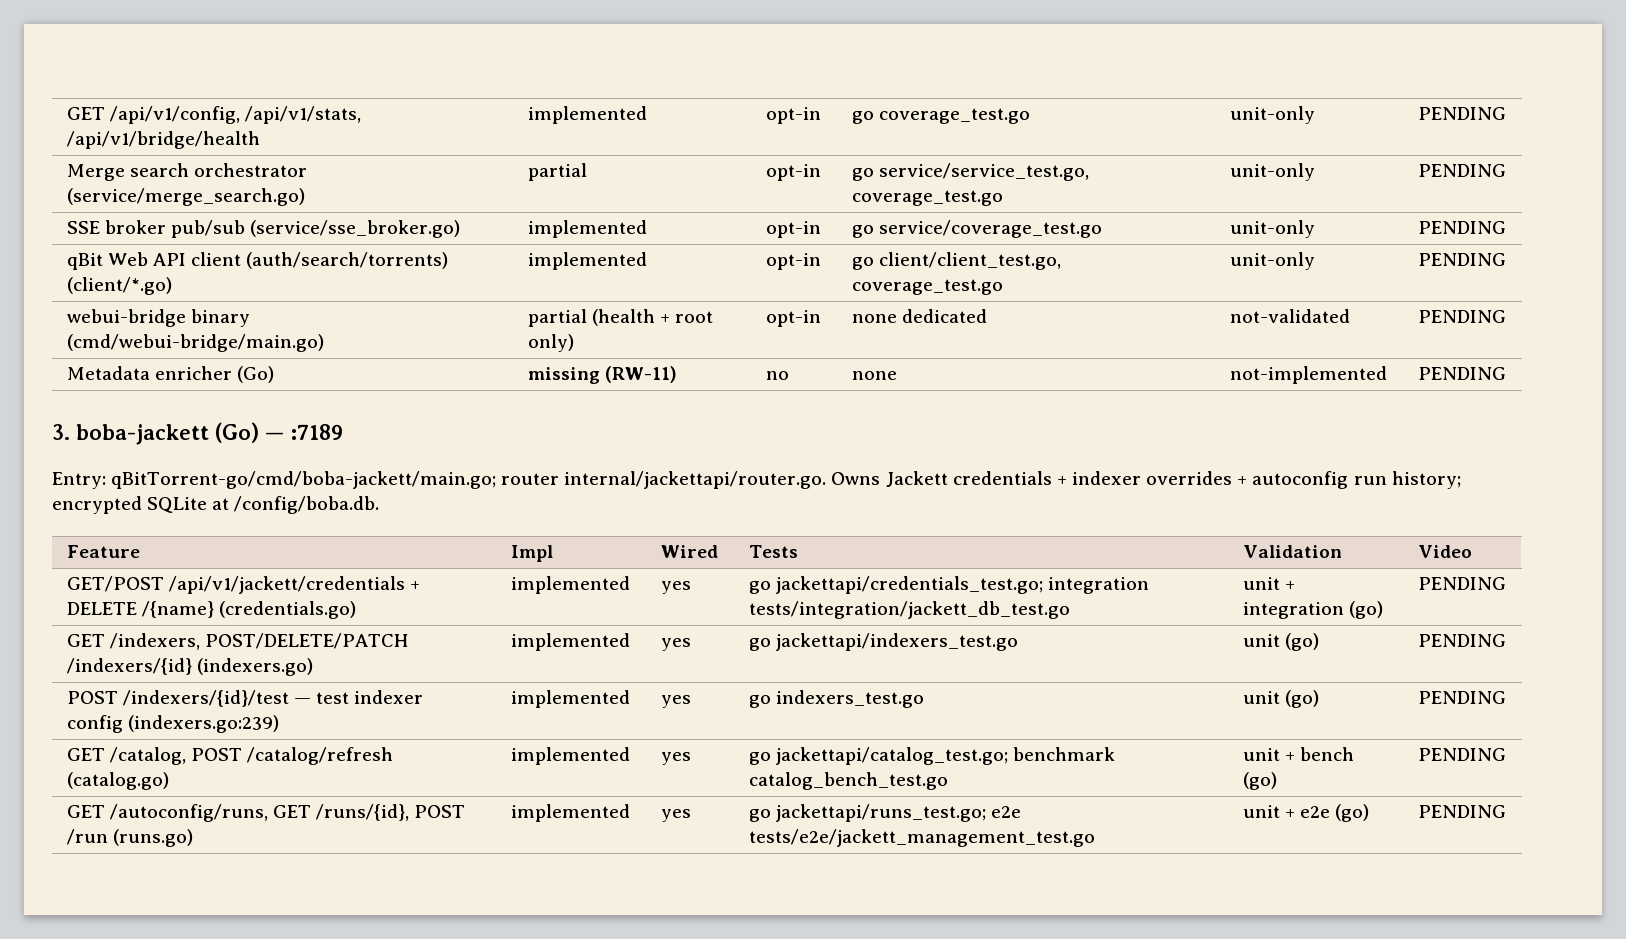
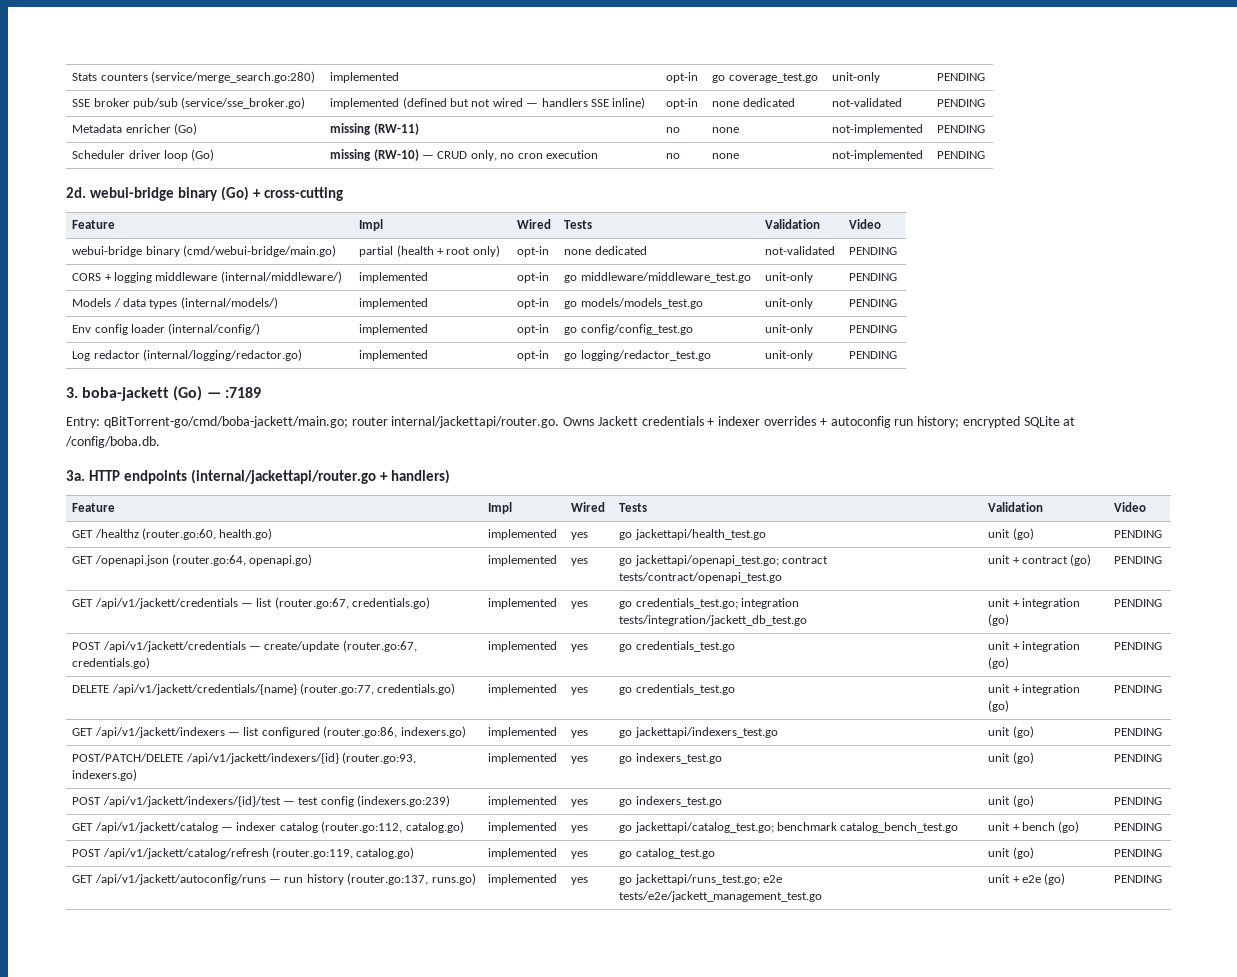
- GET /api/v1/config, /api/v1/stats, /api/v1/bridge/health | implemented | opt-in | go coverage_test.go | unit-only | PENDING
+ Stats counters (service/merge_search.go:280) | implemented | opt-in | go coverage_test.go | unit-only | PENDING
- Merge search orchestrator (service/merge_search.go) | partial | opt-in | go service/service_test.go, coverage_test.go | unit-only | PENDING
- SSE broker pub/sub (service/sse_broker.go) | implemented | opt-in | go service/coverage_test.go | unit-only | PENDING
- qBit Web API client (auth/search/torrents) (client/*.go) | implemented | opt-in | go client/client_test.go, coverage_test.go | unit-only | PENDING
- webui-bridge binary (cmd/webui-bridge/main.go) | partial (health + root only) | opt-in | none dedicated | not-validated | PENDING
+ SSE broker pub/sub (service/sse_broker.go) | implemented (defined but not wired — handlers SSE inline) | opt-in | none dedicated | not-validated | PENDING
+ Scheduler driver loop (Go) | missing (RW-10) — CRUD only, no cron execution | no | none | not-implemented | PENDING
+ 2d. webui-bridge binary (Go) + cross-cutting
+ Feature | Impl | Wired | Tests | Validation | Video
+ webui-bridge binary (cmd/webui-bridge/main.go) | partial (health + root only) | opt-in | none dedicated | not-validated | PENDING
+ CORS + logging middleware (internal/middleware/) | implemented | opt-in | go middleware/middleware_test.go | unit-only | PENDING
+ Models / data types (internal/models/) | implemented | opt-in | go models/models_test.go | unit-only | PENDING
+ Env config loader (internal/config/) | implemented | opt-in | go config/config_test.go | unit-only | PENDING
+ Log redactor (internal/logging/redactor.go) | implemented | opt-in | go logging/redactor_test.go | unit-only | PENDING
+ 3a. HTTP endpoints (internal/jackettapi/router.go + handlers)
  Feature | Impl | Wired | Tests | Validation | Video
- GET/POST /api/v1/jackett/credentials + DELETE /{name} (credentials.go) | implemented | yes | go jackettapi/credentials_test.go; integration tests/integration/jackett_db_test.go | unit + integration (go) | PENDING
+ GET /healthz (router.go:60, health.go) | implemented | yes | go jackettapi/health_test.go | unit (go) | PENDING
+ GET /openapi.json (router.go:64, openapi.go) | implemented | yes | go jackettapi/openapi_test.go; contract tests/contract/openapi_test.go | unit + contract (go) | PENDING
+ GET /api/v1/jackett/credentials — list (router.go:67, credentials.go) | implemented | yes | go credentials_test.go; integration tests/integration/jackett_db_test.go | unit + integration (go) | PENDING
- GET /indexers, POST/DELETE/PATCH /indexers/{id} (indexers.go) | implemented | yes | go jackettapi/indexers_test.go | unit (go) | PENDING
+ POST /api/v1/jackett/credentials — create/update (router.go:67, credentials.go) | implemented | yes | go credentials_test.go | unit + integration (go) | PENDING
+ DELETE /api/v1/jackett/credentials/{name} (router.go:77, credentials.go) | implemented | yes | go credentials_test.go | unit + integration (go) | PENDING
+ GET /api/v1/jackett/indexers — list configured (router.go:86, indexers.go) | implemented | yes | go jackettapi/indexers_test.go | unit (go) | PENDING
- POST /indexers/{id}/test — test indexer config (indexers.go:239) | implemented | yes | go indexers_test.go | unit (go) | PENDING
+ POST/PATCH/DELETE /api/v1/jackett/indexers/{id} (router.go:93, indexers.go) | implemented | yes | go indexers_test.go | unit (go) | PENDING
+ POST /api/v1/jackett/indexers/{id}/test — test config (indexers.go:239) | implemented | yes | go indexers_test.go | unit (go) | PENDING
- GET /catalog, POST /catalog/refresh (catalog.go) | implemented | yes | go jackettapi/catalog_test.go; benchmark catalog_bench_test.go | unit + bench (go) | PENDING
+ GET /api/v1/jackett/catalog — indexer catalog (router.go:112, catalog.go) | implemented | yes | go jackettapi/catalog_test.go; benchmark catalog_bench_test.go | unit + bench (go) | PENDING
- GET /autoconfig/runs, GET /runs/{id}, POST /run (runs.go) | implemented | yes | go jackettapi/runs_test.go; e2e tests/e2e/jackett_management_test.go | unit + e2e (go) | PENDING
+ POST /api/v1/jackett/catalog/refresh (router.go:119, catalog.go) | implemented | yes | go catalog_test.go | unit (go) | PENDING
+ GET /api/v1/jackett/autoconfig/runs — run history (router.go:137, runs.go) | implemented | yes | go jackettapi/runs_test.go; e2e tests/e2e/jackett_management_test.go | unit + e2e (go) | PENDING

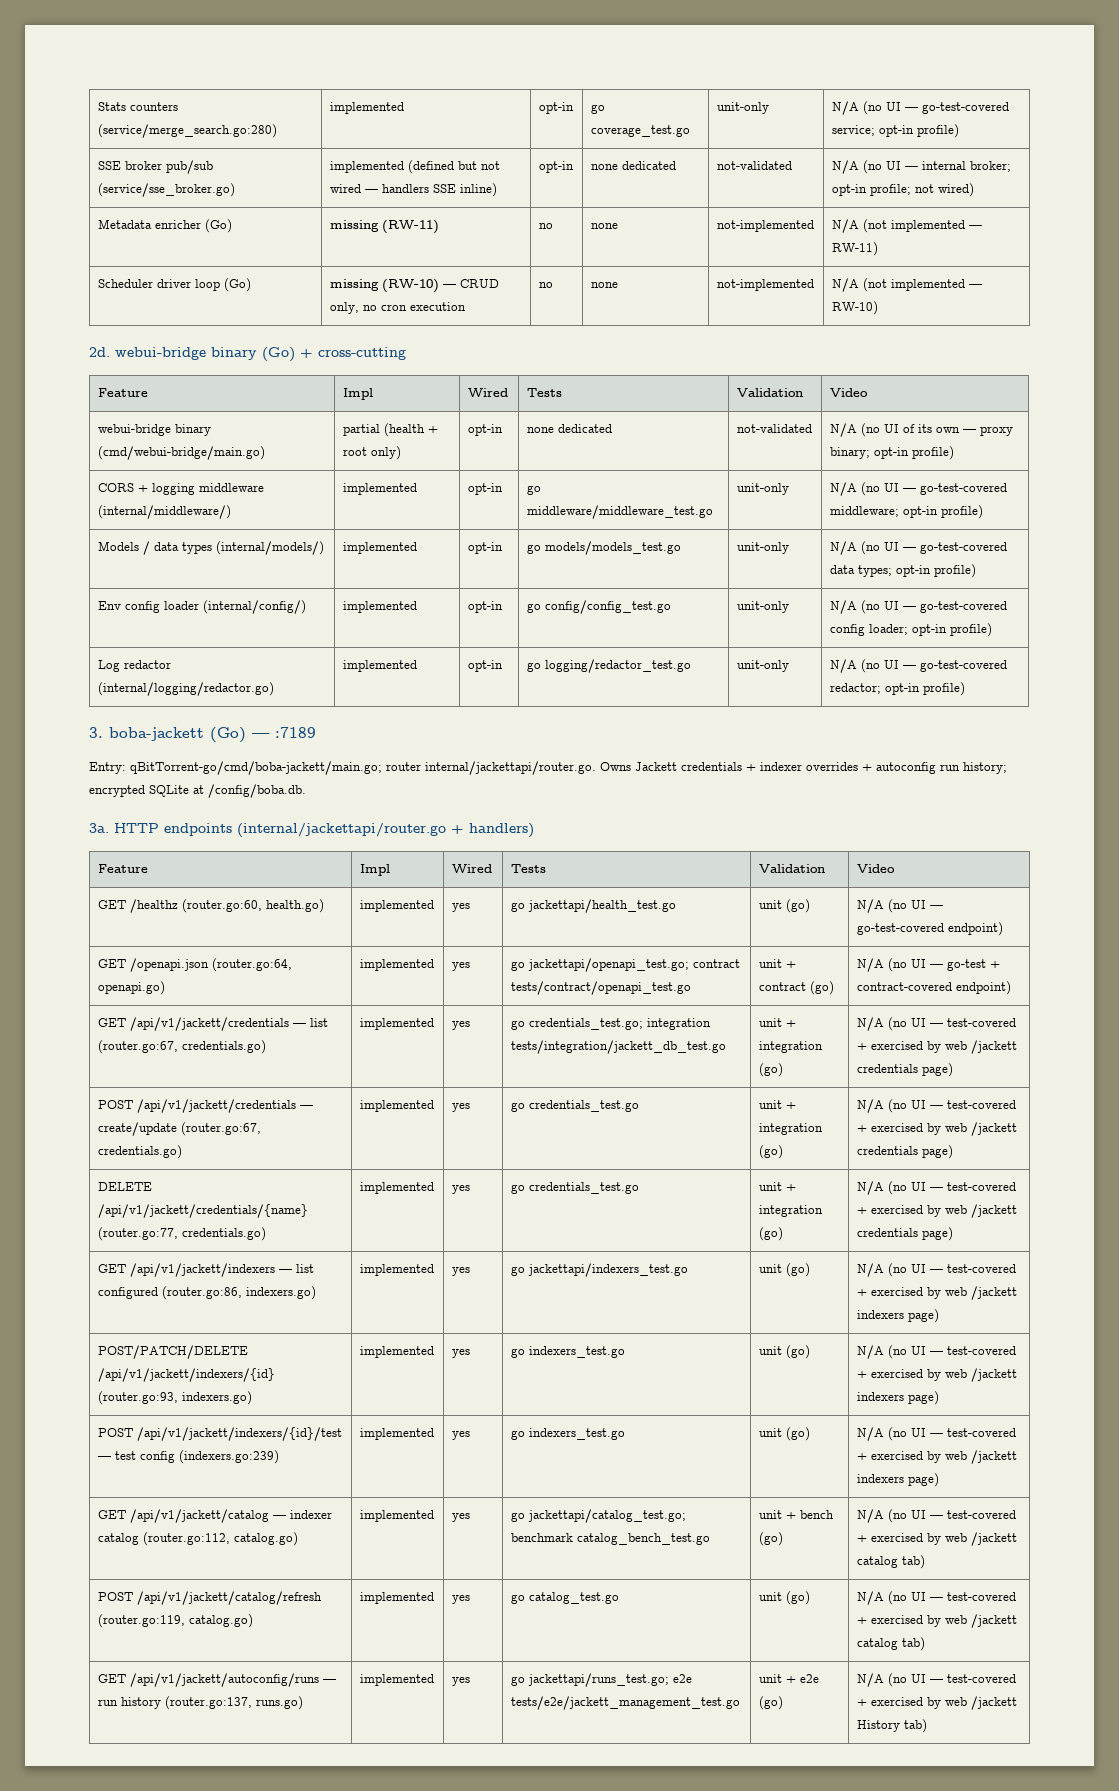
- Stats counters (service/merge_search.go:280) | implemented | opt-in | go coverage_test.go | unit-only | PENDING
+ Stats counters (service/merge_search.go:280) | implemented | opt-in | go coverage_test.go | unit-only | N/A (no UI — go-test-covered service; opt-in profile)
- SSE broker pub/sub (service/sse_broker.go) | implemented (defined but not wired — handlers SSE inline) | opt-in | none dedicated | not-validated | PENDING
+ SSE broker pub/sub (service/sse_broker.go) | implemented (defined but not wired — handlers SSE inline) | opt-in | none dedicated | not-validated | N/A (no UI — internal broker; opt-in profile; not wired)
- Metadata enricher (Go) | missing (RW-11) | no | none | not-implemented | PENDING
+ Metadata enricher (Go) | missing (RW-11) | no | none | not-implemented | N/A (not implemented — RW-11)
- Scheduler driver loop (Go) | missing (RW-10) — CRUD only, no cron execution | no | none | not-implemented | PENDING
+ Scheduler driver loop (Go) | missing (RW-10) — CRUD only, no cron execution | no | none | not-implemented | N/A (not implemented — RW-10)
- webui-bridge binary (cmd/webui-bridge/main.go) | partial (health + root only) | opt-in | none dedicated | not-validated | PENDING
+ webui-bridge binary (cmd/webui-bridge/main.go) | partial (health + root only) | opt-in | none dedicated | not-validated | N/A (no UI of its own — proxy binary; opt-in profile)
- CORS + logging middleware (internal/middleware/) | implemented | opt-in | go middleware/middleware_test.go | unit-only | PENDING
+ CORS + logging middleware (internal/middleware/) | implemented | opt-in | go middleware/middleware_test.go | unit-only | N/A (no UI — go-test-covered middleware; opt-in profile)
- Models / data types (internal/models/) | implemented | opt-in | go models/models_test.go | unit-only | PENDING
+ Models / data types (internal/models/) | implemented | opt-in | go models/models_test.go | unit-only | N/A (no UI — go-test-covered data types; opt-in profile)
- Env config loader (internal/config/) | implemented | opt-in | go config/config_test.go | unit-only | PENDING
+ Env config loader (internal/config/) | implemented | opt-in | go config/config_test.go | unit-only | N/A (no UI — go-test-covered config loader; opt-in profile)
- Log redactor (internal/logging/redactor.go) | implemented | opt-in | go logging/redactor_test.go | unit-only | PENDING
+ Log redactor (internal/logging/redactor.go) | implemented | opt-in | go logging/redactor_test.go | unit-only | N/A (no UI — go-test-covered redactor; opt-in profile)
- GET /healthz (router.go:60, health.go) | implemented | yes | go jackettapi/health_test.go | unit (go) | PENDING
+ GET /healthz (router.go:60, health.go) | implemented | yes | go jackettapi/health_test.go | unit (go) | N/A (no UI — go-test-covered endpoint)
- GET /openapi.json (router.go:64, openapi.go) | implemented | yes | go jackettapi/openapi_test.go; contract tests/contract/openapi_test.go | unit + contract (go) | PENDING
+ GET /openapi.json (router.go:64, openapi.go) | implemented | yes | go jackettapi/openapi_test.go; contract tests/contract/openapi_test.go | unit + contract (go) | N/A (no UI — go-test + contract-covered endpoint)
- GET /api/v1/jackett/credentials — list (router.go:67, credentials.go) | implemented | yes | go credentials_test.go; integration tests/integration/jackett_db_test.go | unit + integration (go) | PENDING
+ GET /api/v1/jackett/credentials — list (router.go:67, credentials.go) | implemented | yes | go credentials_test.go; integration tests/integration/jackett_db_test.go | unit + integration (go) | N/A (no UI — test-covered + exercised by web /jackett credentials page)
- POST /api/v1/jackett/credentials — create/update (router.go:67, credentials.go) | implemented | yes | go credentials_test.go | unit + integration (go) | PENDING
+ POST /api/v1/jackett/credentials — create/update (router.go:67, credentials.go) | implemented | yes | go credentials_test.go | unit + integration (go) | N/A (no UI — test-covered + exercised by web /jackett credentials page)
- DELETE /api/v1/jackett/credentials/{name} (router.go:77, credentials.go) | implemented | yes | go credentials_test.go | unit + integration (go) | PENDING
+ DELETE /api/v1/jackett/credentials/{name} (router.go:77, credentials.go) | implemented | yes | go credentials_test.go | unit + integration (go) | N/A (no UI — test-covered + exercised by web /jackett credentials page)
- GET /api/v1/jackett/indexers — list configured (router.go:86, indexers.go) | implemented | yes | go jackettapi/indexers_test.go | unit (go) | PENDING
+ GET /api/v1/jackett/indexers — list configured (router.go:86, indexers.go) | implemented | yes | go jackettapi/indexers_test.go | unit (go) | N/A (no UI — test-covered + exercised by web /jackett indexers page)
- POST/PATCH/DELETE /api/v1/jackett/indexers/{id} (router.go:93, indexers.go) | implemented | yes | go indexers_test.go | unit (go) | PENDING
+ POST/PATCH/DELETE /api/v1/jackett/indexers/{id} (router.go:93, indexers.go) | implemented | yes | go indexers_test.go | unit (go) | N/A (no UI — test-covered + exercised by web /jackett indexers page)
- POST /api/v1/jackett/indexers/{id}/test — test config (indexers.go:239) | implemented | yes | go indexers_test.go | unit (go) | PENDING
+ POST /api/v1/jackett/indexers/{id}/test — test config (indexers.go:239) | implemented | yes | go indexers_test.go | unit (go) | N/A (no UI — test-covered + exercised by web /jackett indexers page)
- GET /api/v1/jackett/catalog — indexer catalog (router.go:112, catalog.go) | implemented | yes | go jackettapi/catalog_test.go; benchmark catalog_bench_test.go | unit + bench (go) | PENDING
+ GET /api/v1/jackett/catalog — indexer catalog (router.go:112, catalog.go) | implemented | yes | go jackettapi/catalog_test.go; benchmark catalog_bench_test.go | unit + bench (go) | N/A (no UI — test-covered + exercised by web /jackett catalog tab)
- POST /api/v1/jackett/catalog/refresh (router.go:119, catalog.go) | implemented | yes | go catalog_test.go | unit (go) | PENDING
+ POST /api/v1/jackett/catalog/refresh (router.go:119, catalog.go) | implemented | yes | go catalog_test.go | unit (go) | N/A (no UI — test-covered + exercised by web /jackett catalog tab)
- GET /api/v1/jackett/autoconfig/runs — run history (router.go:137, runs.go) | implemented | yes | go jackettapi/runs_test.go; e2e tests/e2e/jackett_management_test.go | unit + e2e (go) | PENDING
+ GET /api/v1/jackett/autoconfig/runs — run history (router.go:137, runs.go) | implemented | yes | go jackettapi/runs_test.go; e2e tests/e2e/jackett_management_test.go | unit + e2e (go) | N/A (no UI — test-covered + exercised by web /jackett History tab)

